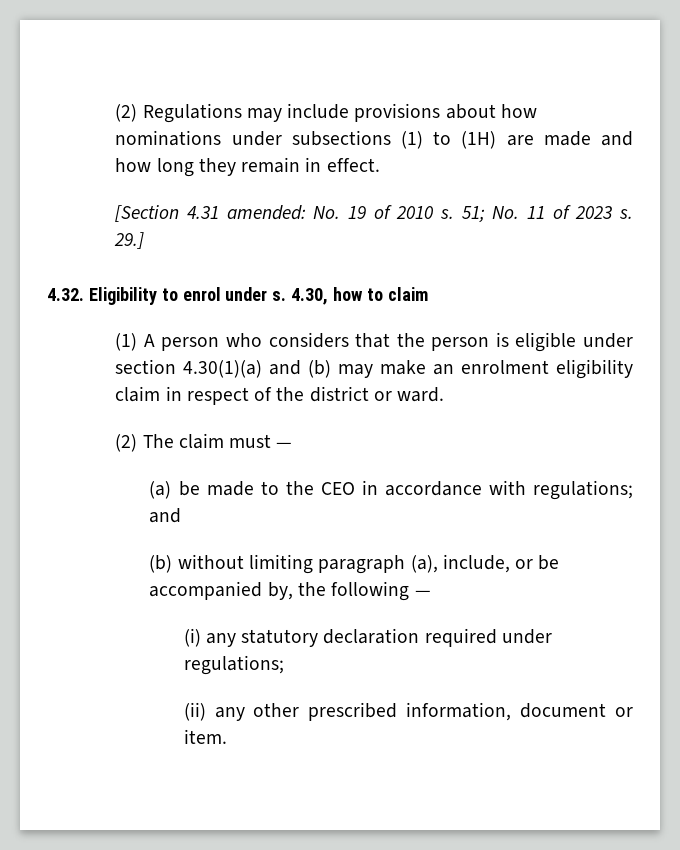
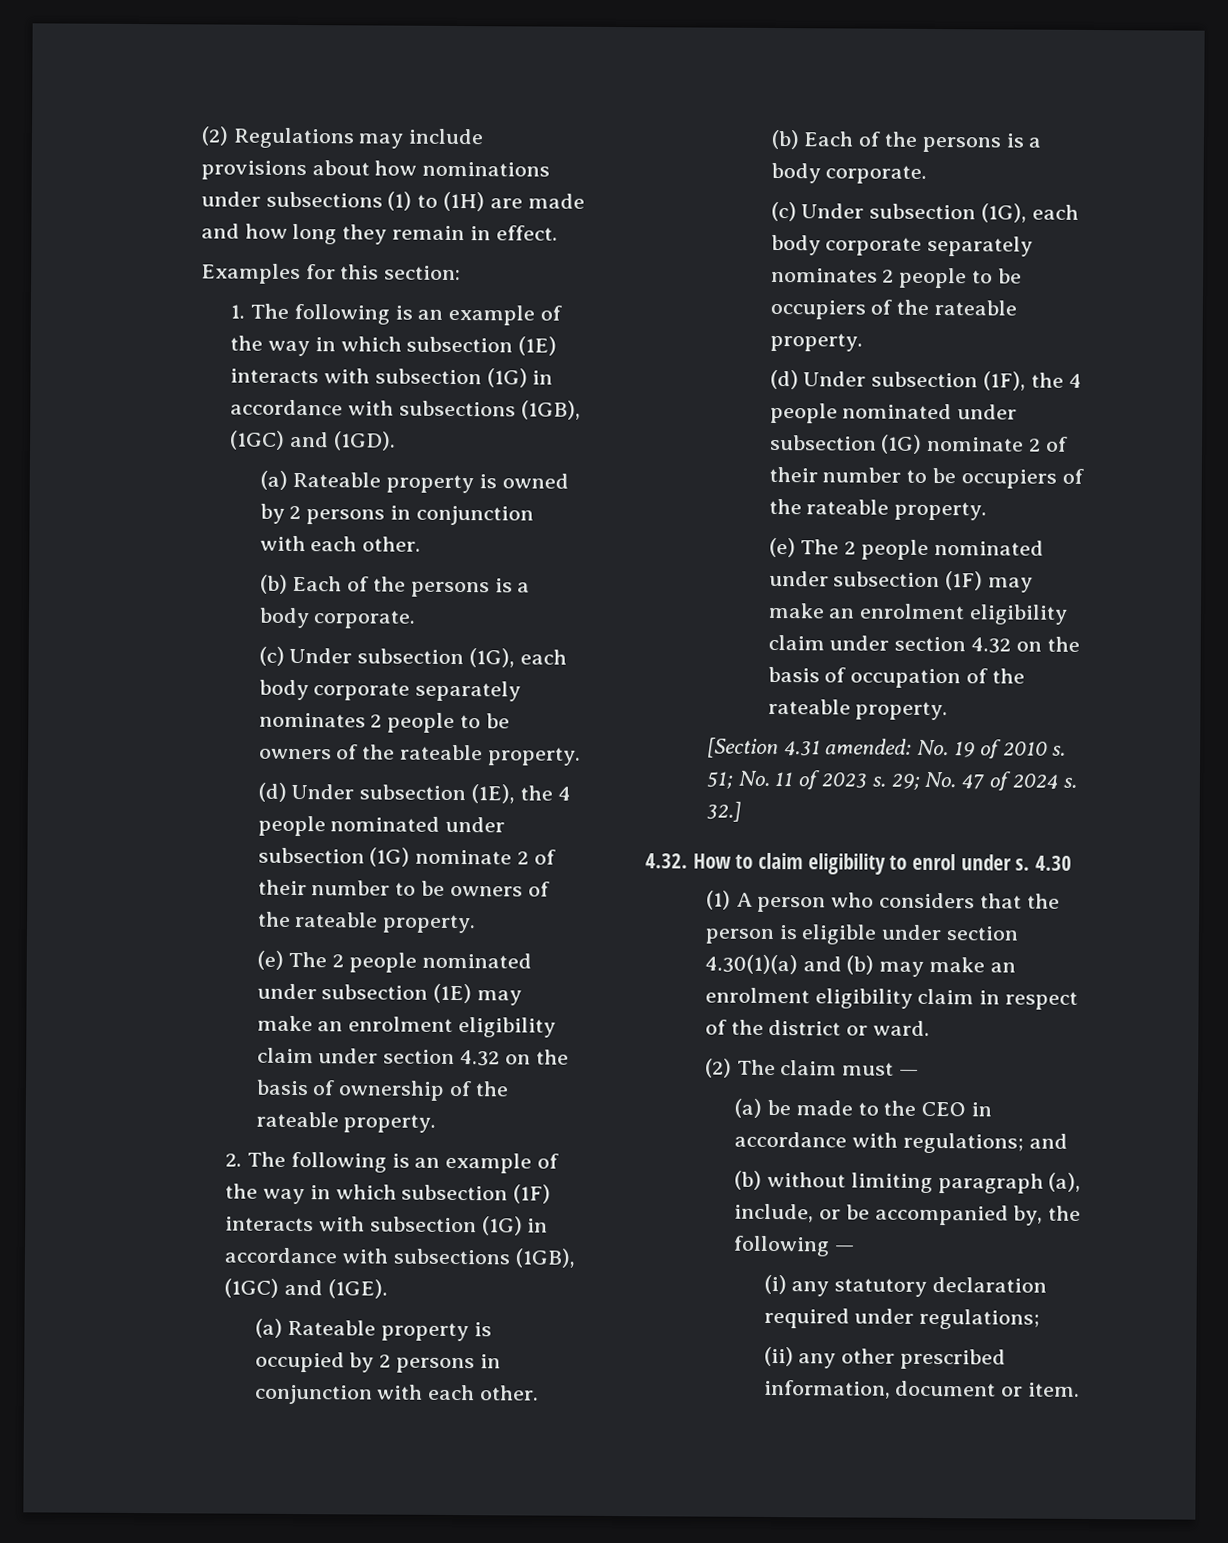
+ Examples for this section:
+ 1. The following is an example of the way in which subsection (1E) interacts with subsection (1G) in accordance with subsections (1GB), (1GC) and (1GD).
+ (a) Rateable property is owned by 2 persons in conjunction with each other.
+ (b) Each of the persons is a body corporate.
+ (c) Under subsection (1G), each body corporate separately nominates 2 people to be owners of the rateable property.
+ (d) Under subsection (1E), the 4 people nominated under subsection (1G) nominate 2 of their number to be owners of the rateable property.
+ (e) The 2 people nominated under subsection (1E) may make an enrolment eligibility claim under section 4.32 on the basis of ownership of the rateable property.
+ 2. The following is an example of the way in which subsection (1F) interacts with subsection (1G) in accordance with subsections (1GB), (1GC) and (1GE).
+ (a) Rateable property is occupied by 2 persons in conjunction with each other.
+ (b) Each of the persons is a body corporate.
+ (c) Under subsection (1G), each body corporate separately nominates 2 people to be occupiers of the rateable property.
+ (d) Under subsection (1F), the 4 people nominated under subsection (1G) nominate 2 of their number to be occupiers of the rateable property.
+ (e) The 2 people nominated under subsection (1F) may make an enrolment eligibility claim under section 4.32 on the basis of occupation of the rateable property.
- 29.]
- 4.32. Eligibility to enrol under s. 4.30, how to claim
+ 29; No. 47 of 2024 s. 32.]
+ 4.32. How to claim eligibility to enrol under s. 4.30

